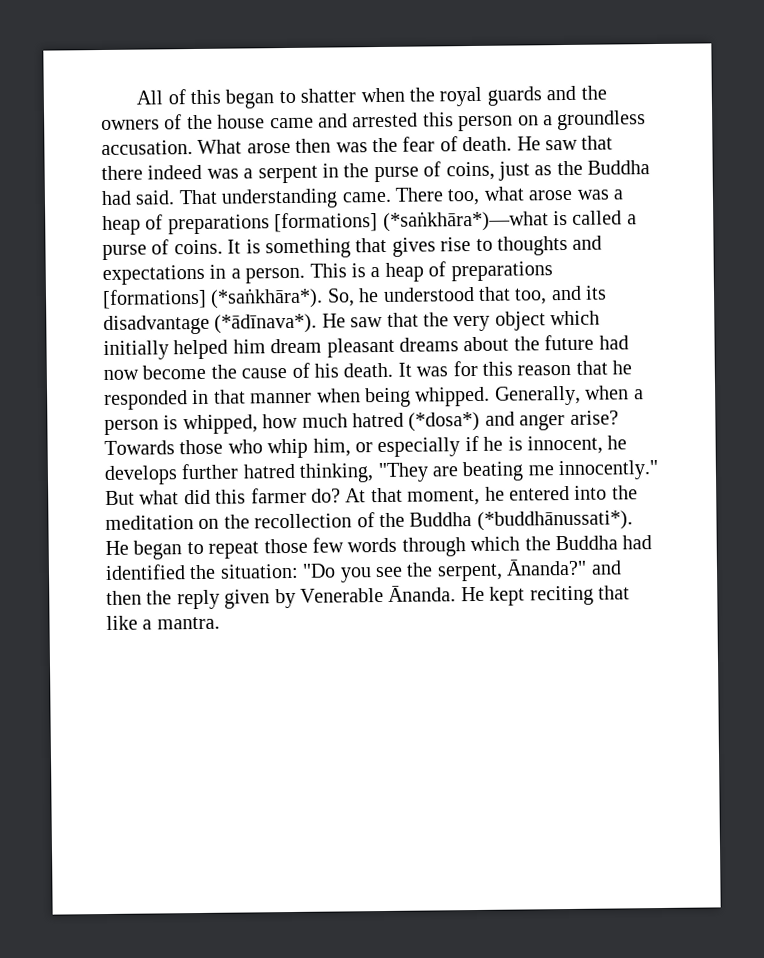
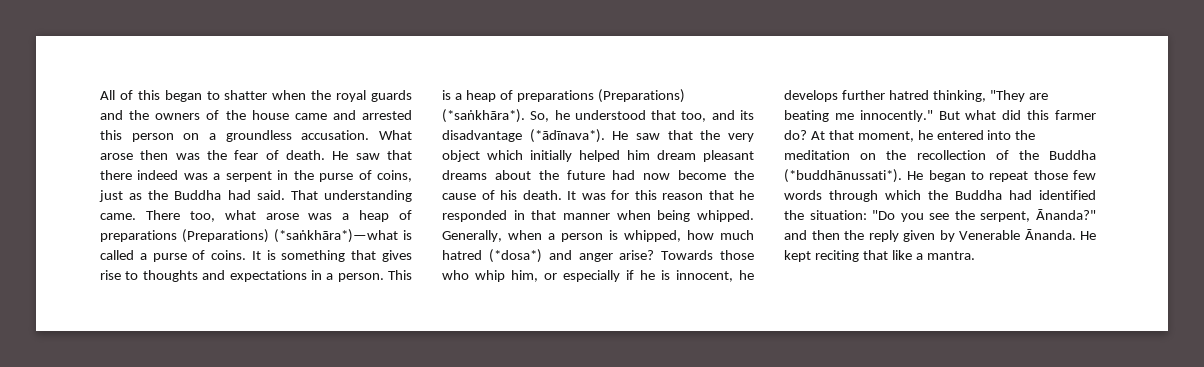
- There too, what arose was a heap of preparations [formations] (*saṅkhāra*)—what is called a purse of coins.
+ There too, what arose was a heap of preparations (Preparations) (*saṅkhāra*)—what is called a purse of coins.
- This is a heap of preparations [formations] (*saṅkhāra*).
+ This is a heap of preparations (Preparations) (*saṅkhāra*).

